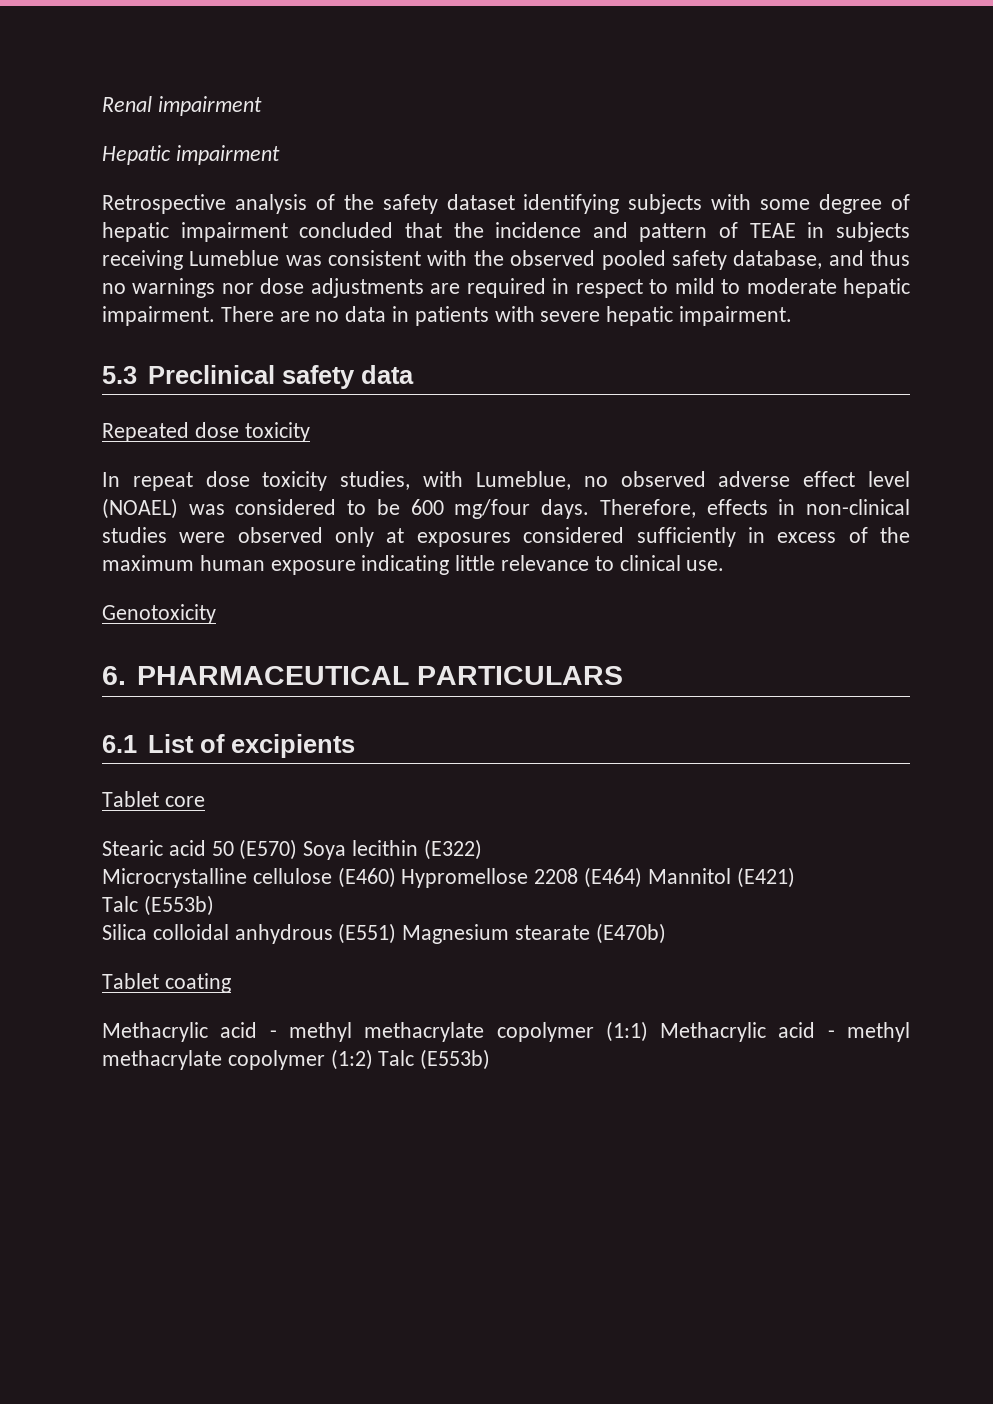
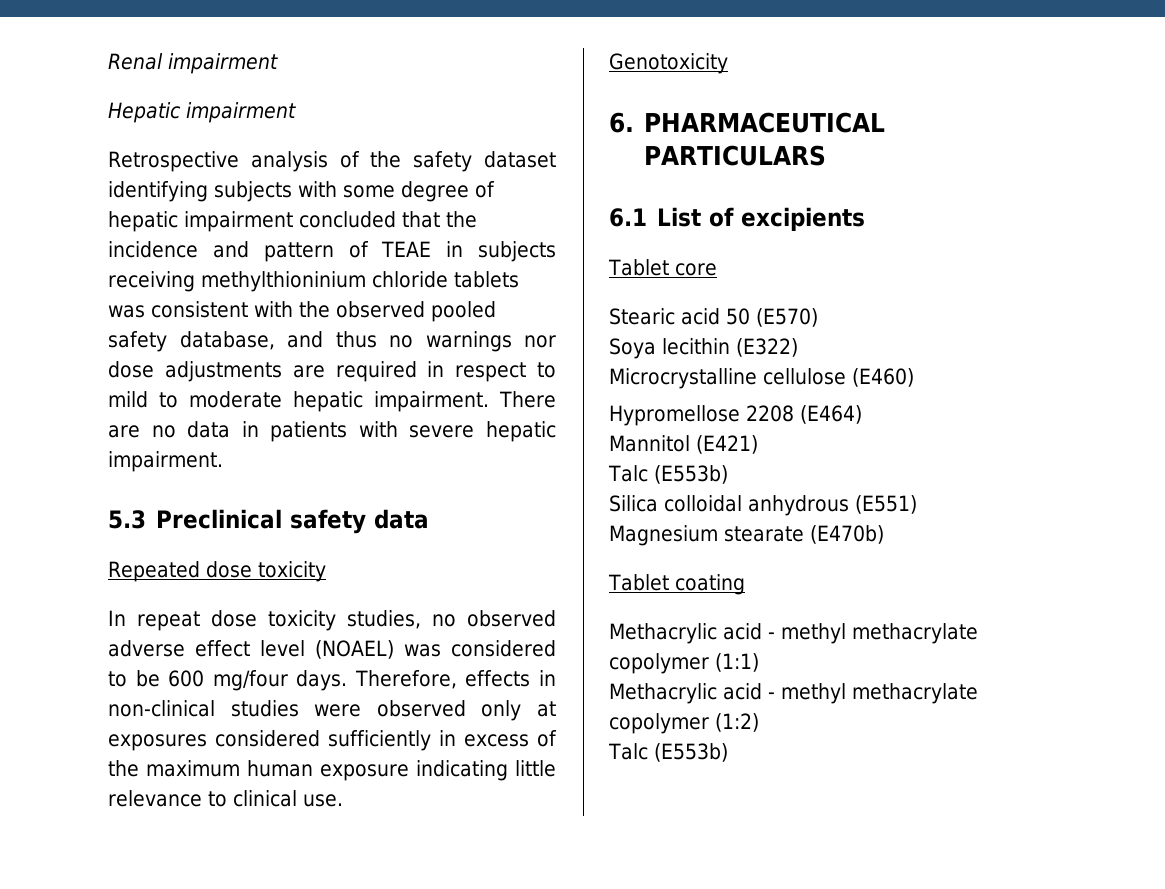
- Retrospective analysis of the safety dataset identifying subjects with some degree of hepatic impairment concluded that the incidence and pattern of TEAE in subjects receiving Lumeblue was consistent with the observed pooled safety database, and thus no warnings nor dose adjustments are required in respect to mild to moderate hepatic impairment.
+ Retrospective analysis of the safety dataset identifying subjects with some degree of hepatic impairment concluded that the incidence and pattern of TEAE in subjects receiving methylthioninium chloride tablets was consistent with the observed pooled safety database, and thus no warnings nor dose adjustments are required in respect to mild to moderate hepatic impairment.
- In repeat dose toxicity studies, with Lumeblue, no observed adverse effect level (NOAEL) was considered to be 600 mg/four days.
+ In repeat dose toxicity studies, no observed adverse effect level (NOAEL) was considered to be 600 mg/four days.
- Stearic acid 50 (E570) Soya lecithin (E322)
+ Stearic acid 50 (E570)
+ Soya lecithin (E322)
- Microcrystalline cellulose (E460) Hypromellose 2208 (E464) Mannitol (E421)
+ Microcrystalline cellulose (E460)
+ Hypromellose 2208 (E464)
+ Mannitol (E421)
- Silica colloidal anhydrous (E551) Magnesium stearate (E470b)
+ Silica colloidal anhydrous (E551)
+ Magnesium stearate (E470b)
- Methacrylic acid - methyl methacrylate copolymer (1:1) Methacrylic acid - methyl methacrylate copolymer (1:2) Talc (E553b)
+ Methacrylic acid - methyl methacrylate copolymer (1:1)
+ Methacrylic acid - methyl methacrylate copolymer (1:2)
+ Talc (E553b)

